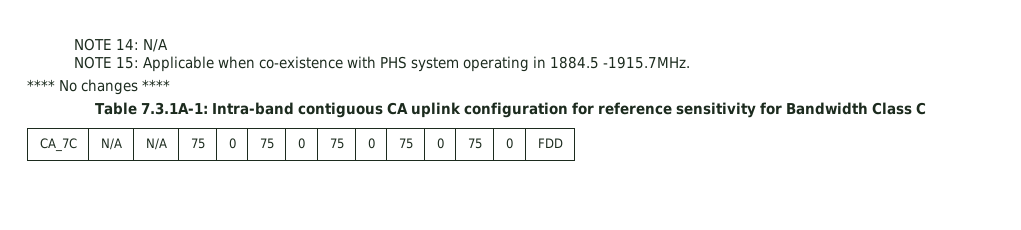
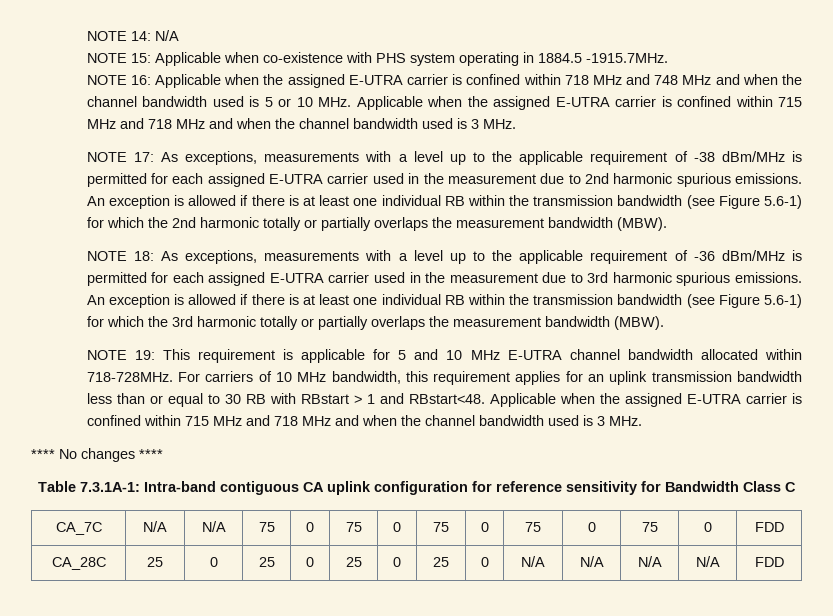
+ NOTE 16: Applicable when the assigned E-UTRA carrier is confined within 718 MHz and 748 MHz and when the channel bandwidth used is 5 or 10 MHz. Applicable when the assigned E-UTRA carrier is confined within 715 MHz and 718 MHz and when the channel bandwidth used is 3 MHz.
+ NOTE 17: As exceptions, measurements with a level up to the applicable requirement of -38 dBm/MHz is permitted for each assigned E-UTRA carrier used in the measurement due to 2nd harmonic spurious emissions. An exception is allowed if there is at least one individual RB within the transmission bandwidth (see Figure 5.6-1) for which the 2nd harmonic totally or partially overlaps the measurement bandwidth (MBW).
+ NOTE 18: As exceptions, measurements with a level up to the applicable requirement of -36 dBm/MHz is permitted for each assigned E-UTRA carrier used in the measurement due to 3rd harmonic spurious emissions. An exception is allowed if there is at least one individual RB within the transmission bandwidth (see Figure 5.6-1) for which the 3rd harmonic totally or partially overlaps the measurement bandwidth (MBW).
+ NOTE 19: This requirement is applicable for 5 and 10 MHz E-UTRA channel bandwidth allocated within 718-728MHz. For carriers of 10 MHz bandwidth, this requirement applies for an uplink transmission bandwidth less than or equal to 30 RB with RBstart > 1 and RBstart<48. Applicable when the assigned E-UTRA carrier is confined within 715 MHz and 718 MHz and when the channel bandwidth used is 3 MHz.
+ CA_28C | 25 | 0 | 25 | 0 | 25 | 0 | 25 | 0 | N/A | N/A | N/A | N/A | FDD

